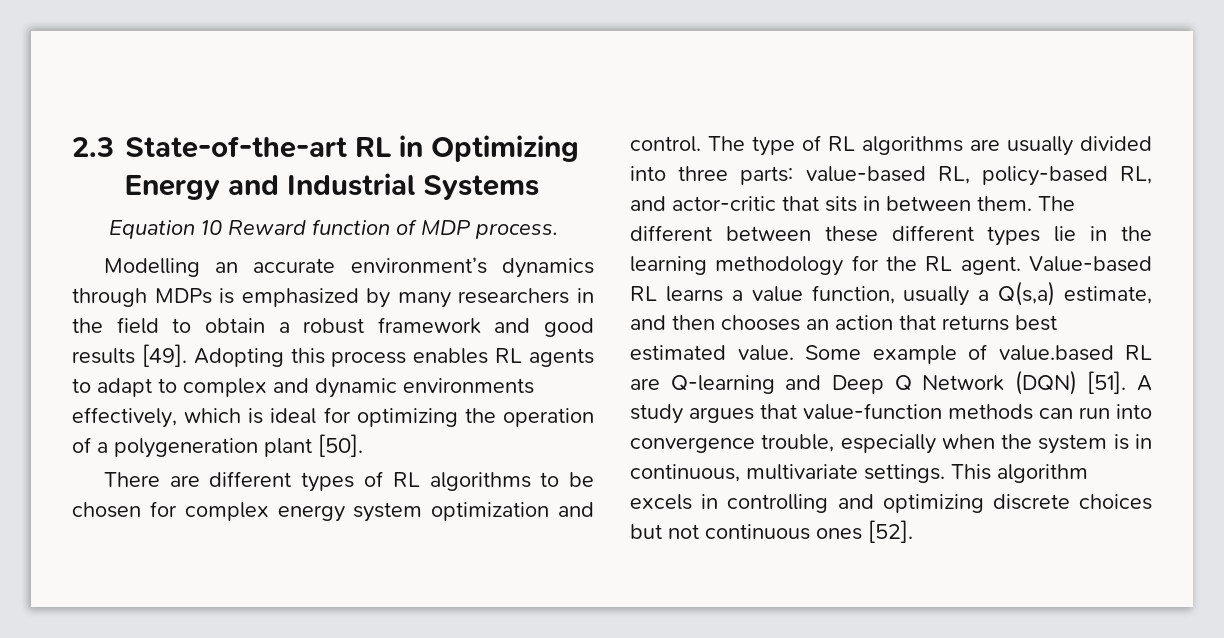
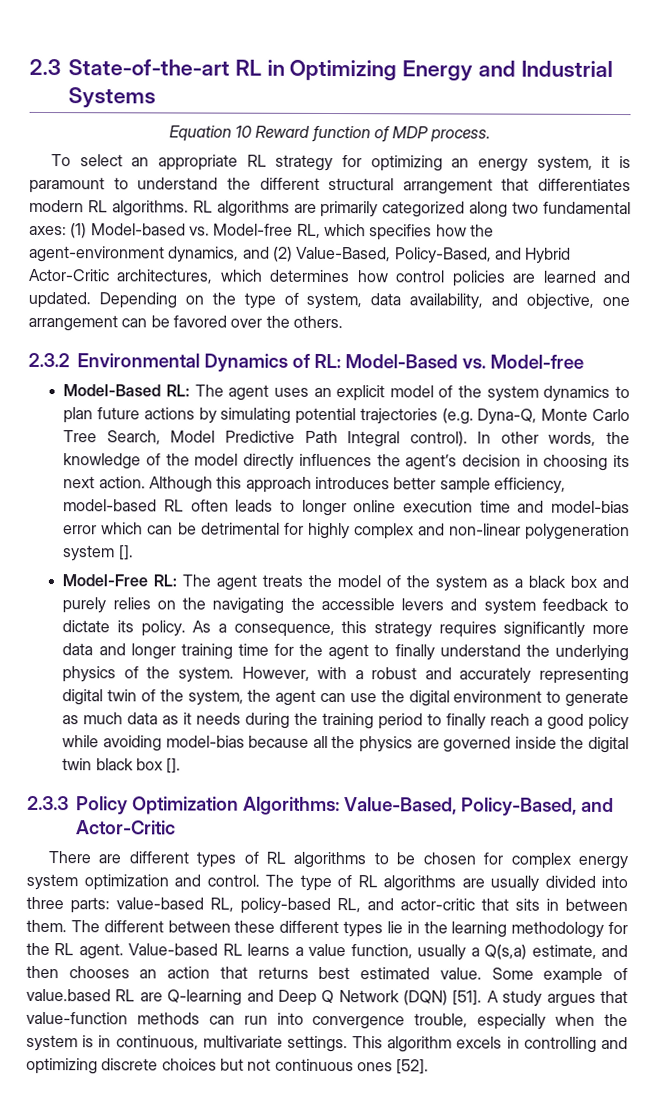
- Modelling an accurate environment’s dynamics through MDPs is emphasized by many researchers in the field to obtain a robust framework and good results [49]. Adopting this process enables RL agents to adapt to complex and dynamic environments effectively, which is ideal for optimizing the operation of a polygeneration plant [50].
+ To select an appropriate RL strategy for optimizing an energy system, it is paramount to understand the different structural arrangement that differentiates modern RL algorithms. RL algorithms are primarily categorized along two fundamental axes: (1) Model-based vs. Model-free RL, which specifies how the agent-environment dynamics, and (2) Value-Based, Policy-Based, and Hybrid Actor-Critic architectures, which determines how control policies are learned and updated. Depending on the type of system, data availability, and objective, one arrangement can be favored over the others.
+ 2.3.2 Environmental Dynamics of RL: Model-Based vs. Model-free
+ Model-Based RL: The agent uses an explicit model of the system dynamics to plan future actions by simulating potential trajectories (e.g. Dyna-Q, Monte Carlo Tree Search, Model Predictive Path Integral control). In other words, the knowledge of the model directly influences the agent’s decision in choosing its next action. Although this approach introduces better sample efficiency, model-based RL often leads to longer online execution time and model-bias error which can be detrimental for highly complex and non-linear polygeneration system [].
+ Model-Free RL: The agent treats the model of the system as a black box and purely relies on the navigating the accessible levers and system feedback to dictate its policy. As a consequence, this strategy requires significantly more data and longer training time for the agent to finally understand the underlying physics of the system. However, with a robust and accurately representing digital twin of the system, the agent can use the digital environment to generate as much data as it needs during the training period to finally reach a good policy while avoiding model-bias because all the physics are governed inside the digital twin black box [].
+ 2.3.3 Policy Optimization Algorithms: Value-Based, Policy-Based, and Actor-Critic

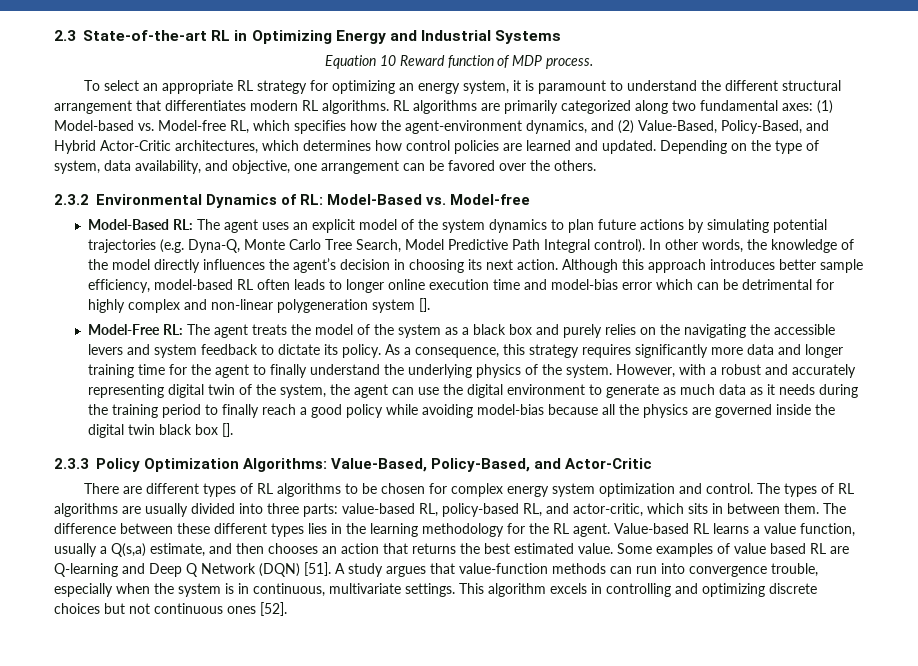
- The type of RL algorithms are usually divided into three parts: value-based RL, policy-based RL, and actor-critic that sits in between them.
+ The types of RL algorithms are usually divided into three parts: value-based RL, policy-based RL, and actor-critic, which sits in between them.
- The different between these different types lie in the learning methodology for the RL agent.
+ The difference between these different types lies in the learning methodology for the RL agent.
- Value-based RL learns a value function, usually a Q(s,a) estimate, and then chooses an action that returns best estimated value.
+ Value-based RL learns a value function, usually a Q(s,a) estimate, and then chooses an action that returns the best estimated value.
- Some example of value.based RL are Q-learning and Deep Q Network (DQN) [51].
+ Some examples of value based RL are Q-learning and Deep Q Network (DQN) [51].

